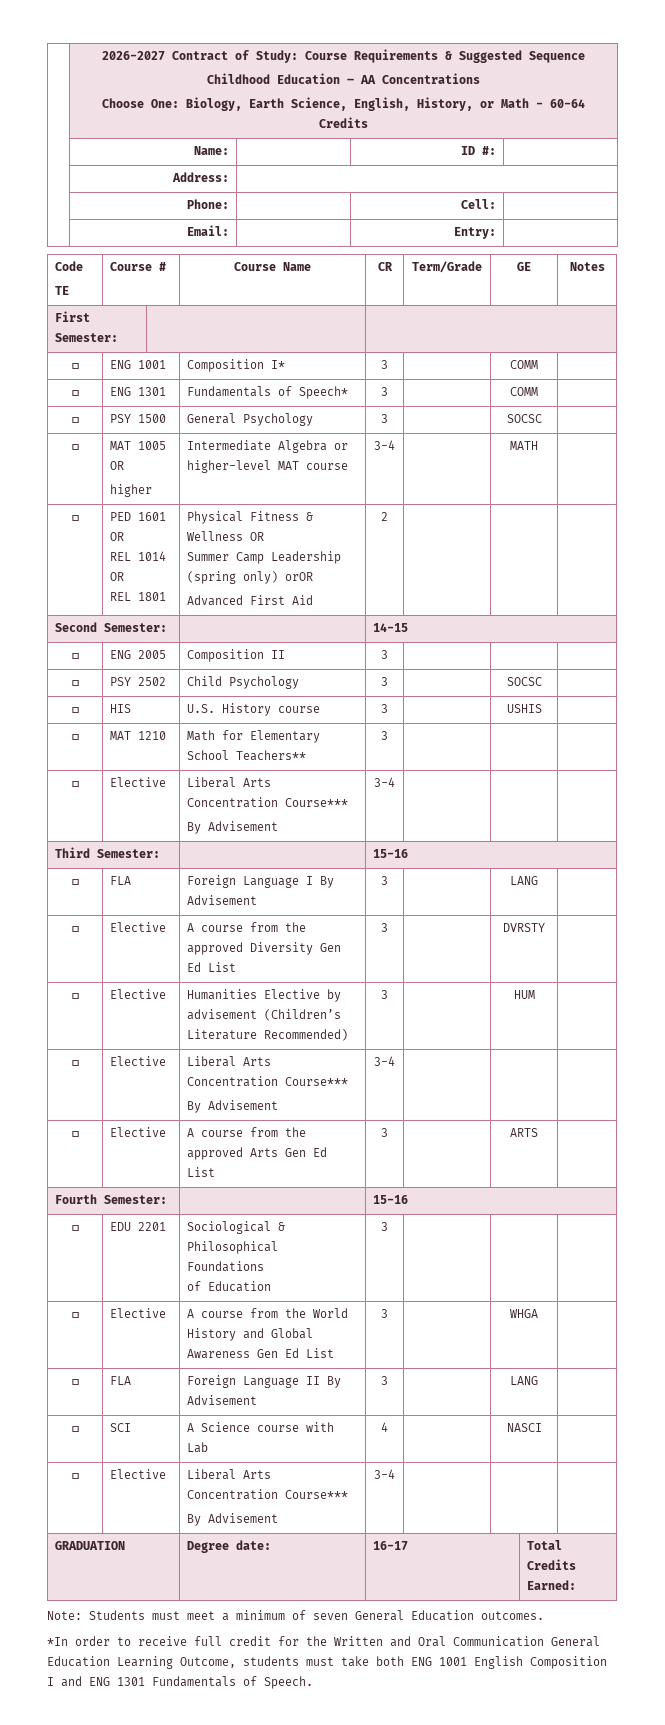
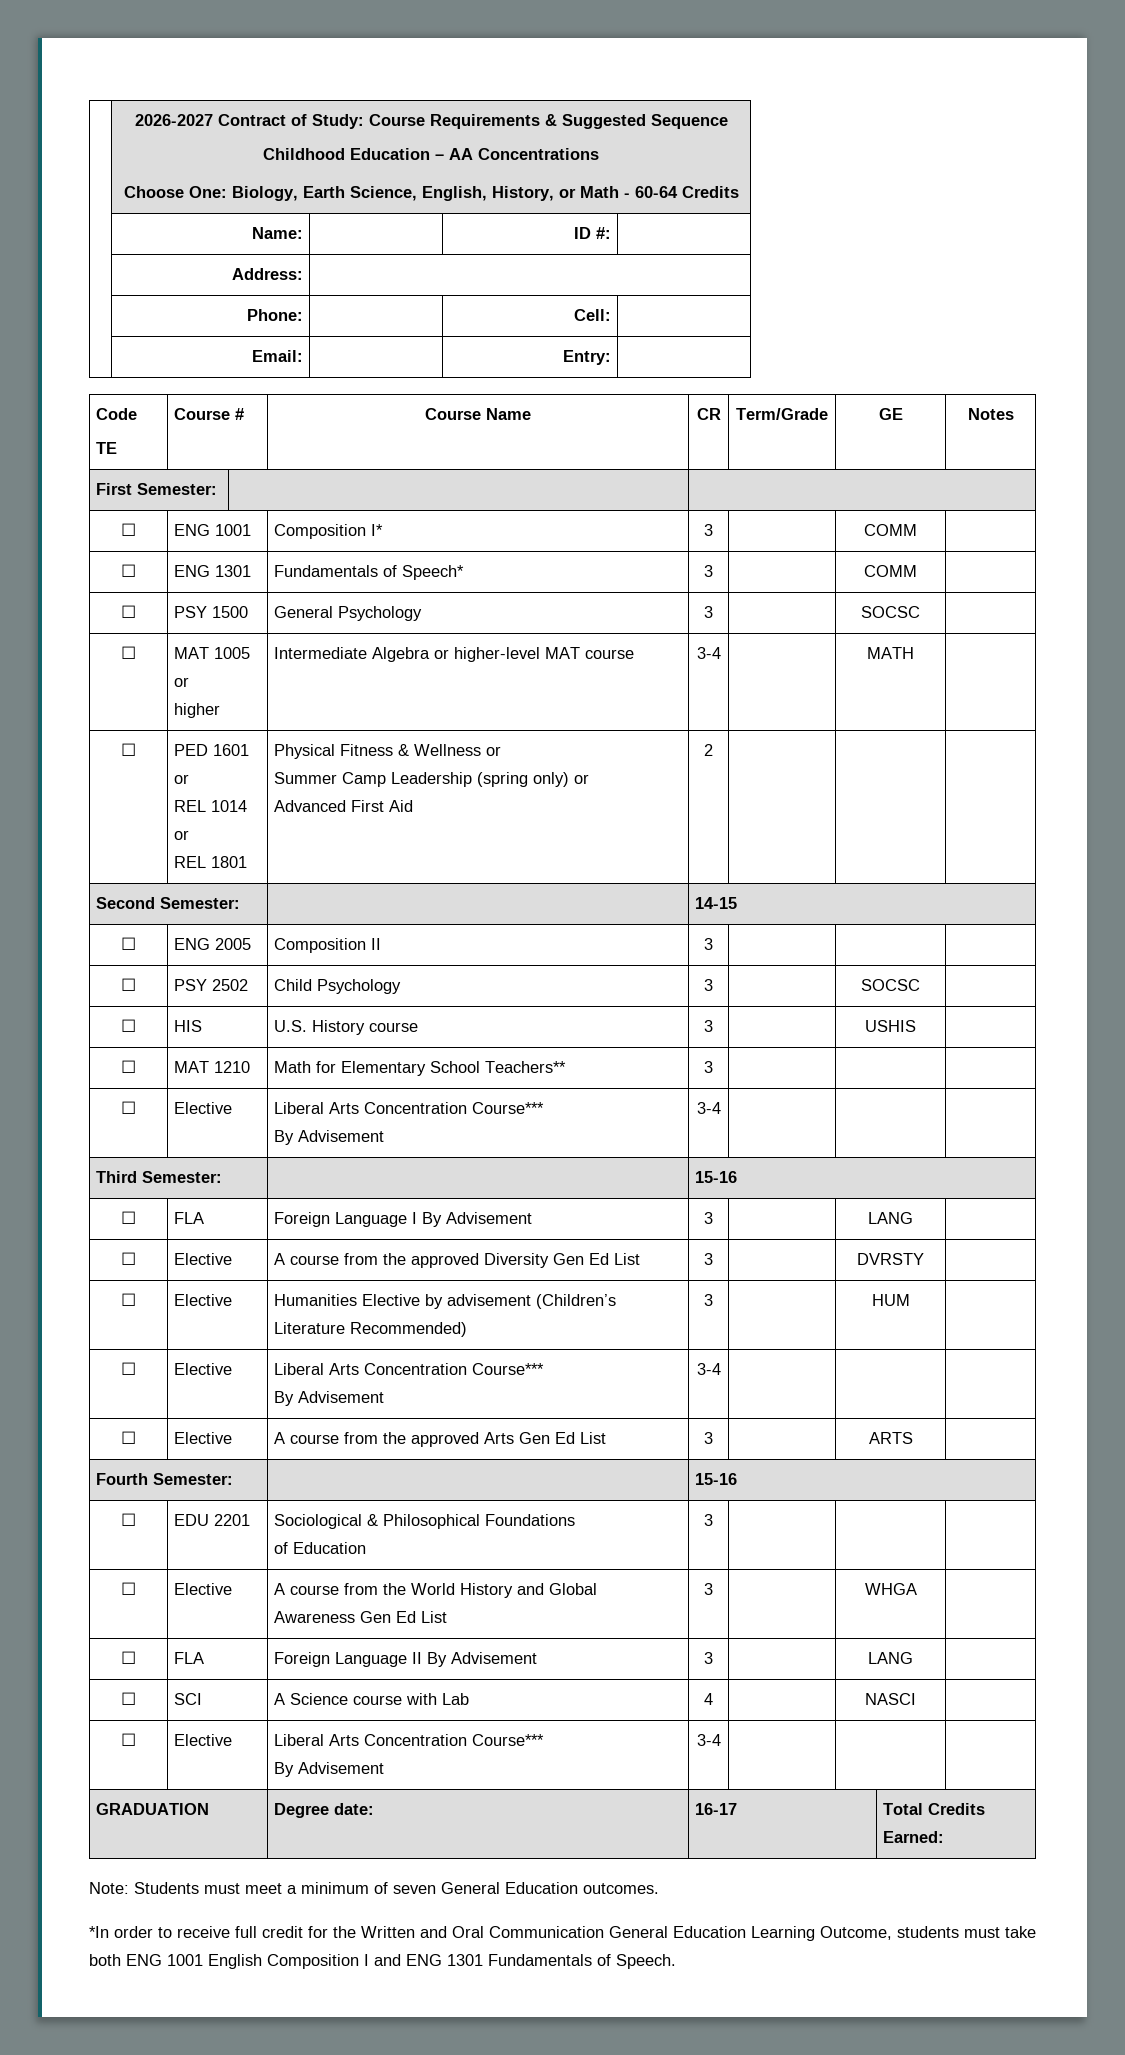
- ☐ | MAT 1005 OR
+ ☐ | MAT 1005 or
- ☐ | PED 1601 OR
- REL 1014 OR
- REL 1801 | Physical Fitness & Wellness OR
- Summer Camp Leadership (spring only) orOR
+ ☐ | PED 1601 or
+ REL 1014 or
+ REL 1801 | Physical Fitness & Wellness or
+ Summer Camp Leadership (spring only) or

